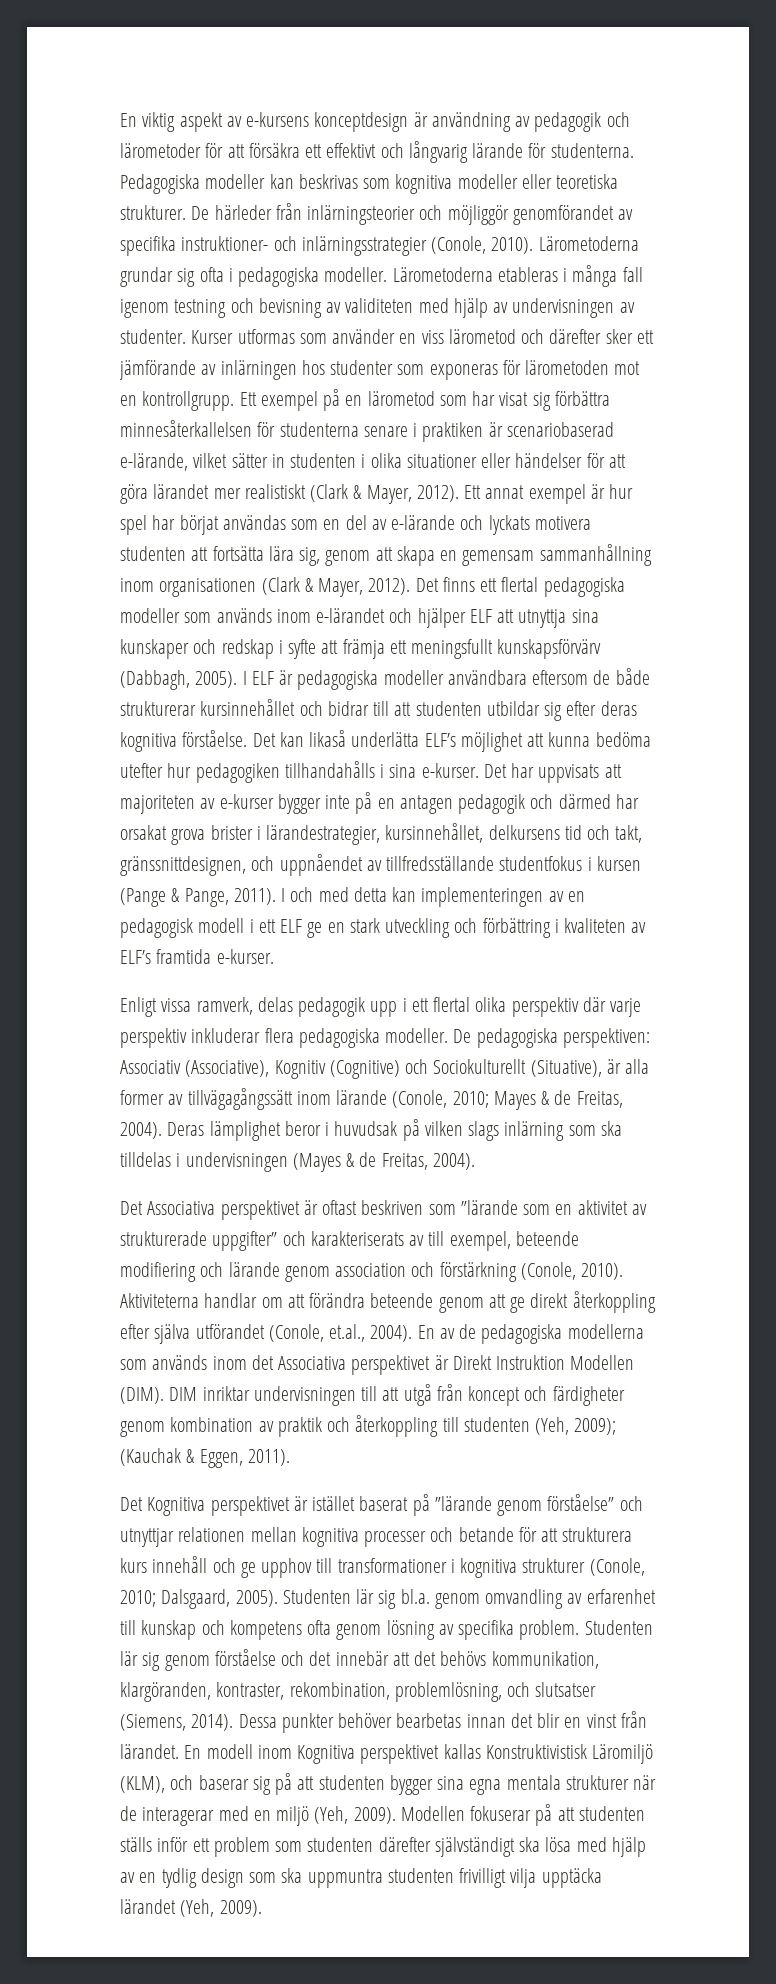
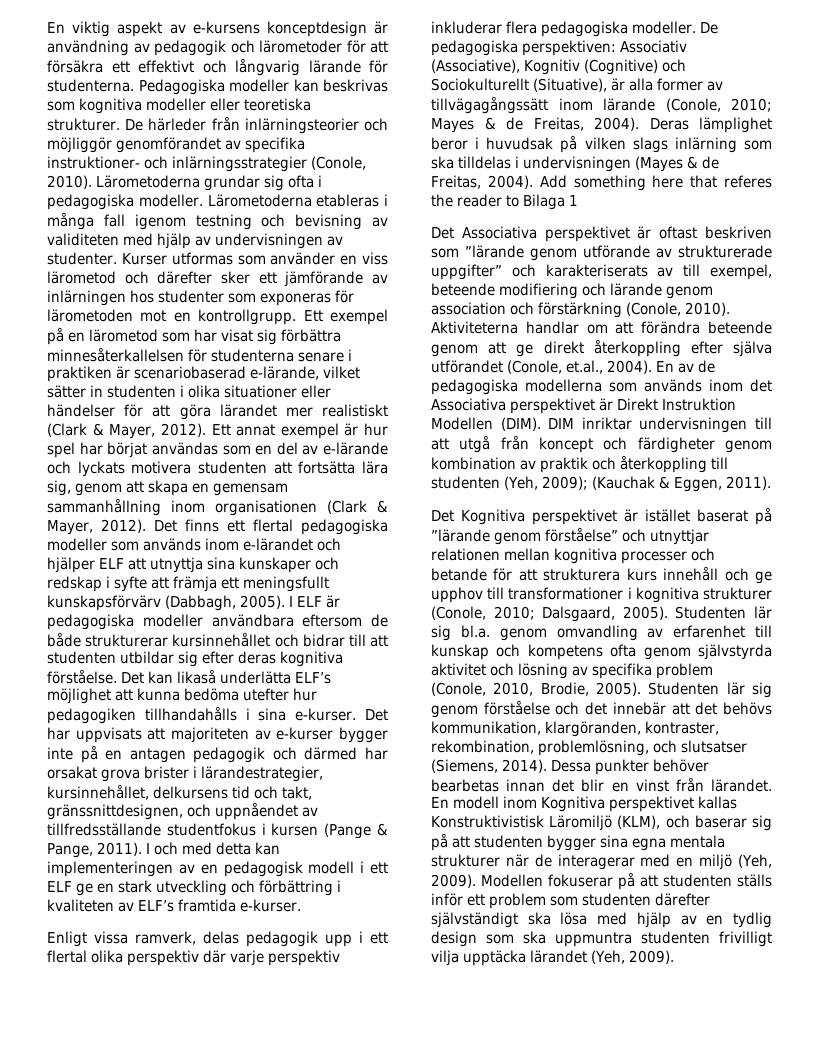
+ Add something here that referes the reader to Bilaga 1
- Det Associativa perspektivet är oftast beskriven som ”lärande som en aktivitet av strukturerade uppgifter” och karakteriserats av till exempel, beteende modifiering och lärande genom association och förstärkning (Conole, 2010).
+ Det Associativa perspektivet är oftast beskriven som ”lärande genom utförande av strukturerade uppgifter” och karakteriserats av till exempel, beteende modifiering och lärande genom association och förstärkning (Conole, 2010).
- Studenten lär sig bl.a. genom omvandling av erfarenhet till kunskap och kompetens ofta genom lösning av specifika problem.
+ Studenten lär sig bl.a. genom omvandling av erfarenhet till kunskap och kompetens ofta genom självstyrda aktivitet och lösning av specifika problem (Conole, 2010, Brodie, 2005).

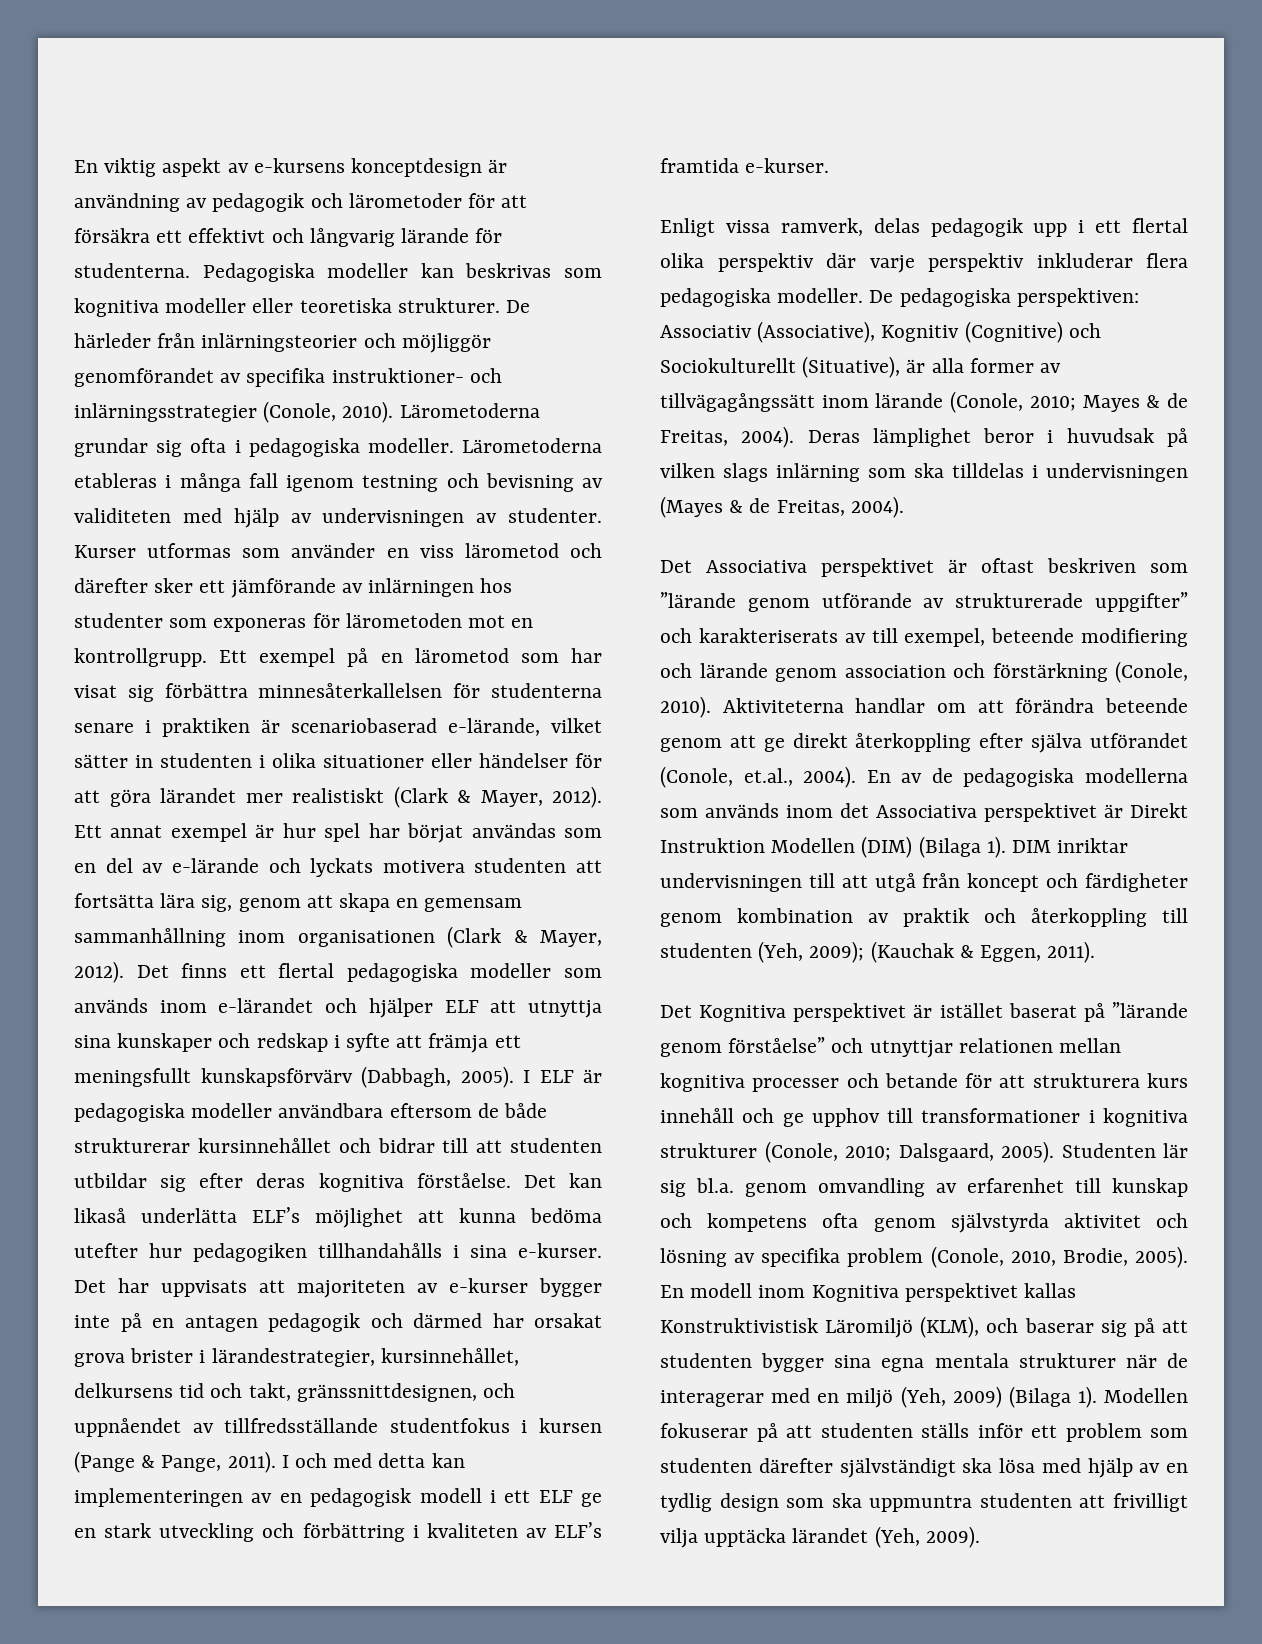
- Add something here that referes the reader to Bilaga 1
- En av de pedagogiska modellerna som används inom det Associativa perspektivet är Direkt Instruktion Modellen (DIM).
+ En av de pedagogiska modellerna som används inom det Associativa perspektivet är Direkt Instruktion Modellen (DIM) (Bilaga 1).
- Studenten lär sig genom förståelse och det innebär att det behövs kommunikation, klargöranden, kontraster, rekombination, problemlösning, och slutsatser (Siemens, 2014). Dessa punkter behöver bearbetas innan det blir en vinst från lärandet.
- En modell inom Kognitiva perspektivet kallas Konstruktivistisk Läromiljö (KLM), och baserar sig på att studenten bygger sina egna mentala strukturer när de interagerar med en miljö (Yeh, 2009).
+ En modell inom Kognitiva perspektivet kallas Konstruktivistisk Läromiljö (KLM), och baserar sig på att studenten bygger sina egna mentala strukturer när de interagerar med en miljö (Yeh, 2009) (Bilaga 1).
- Modellen fokuserar på att studenten ställs inför ett problem som studenten därefter självständigt ska lösa med hjälp av en tydlig design som ska uppmuntra studenten frivilligt vilja upptäcka lärandet (Yeh, 2009).
+ Modellen fokuserar på att studenten ställs inför ett problem som studenten därefter självständigt ska lösa med hjälp av en tydlig design som ska uppmuntra studenten att frivilligt vilja upptäcka lärandet (Yeh, 2009).

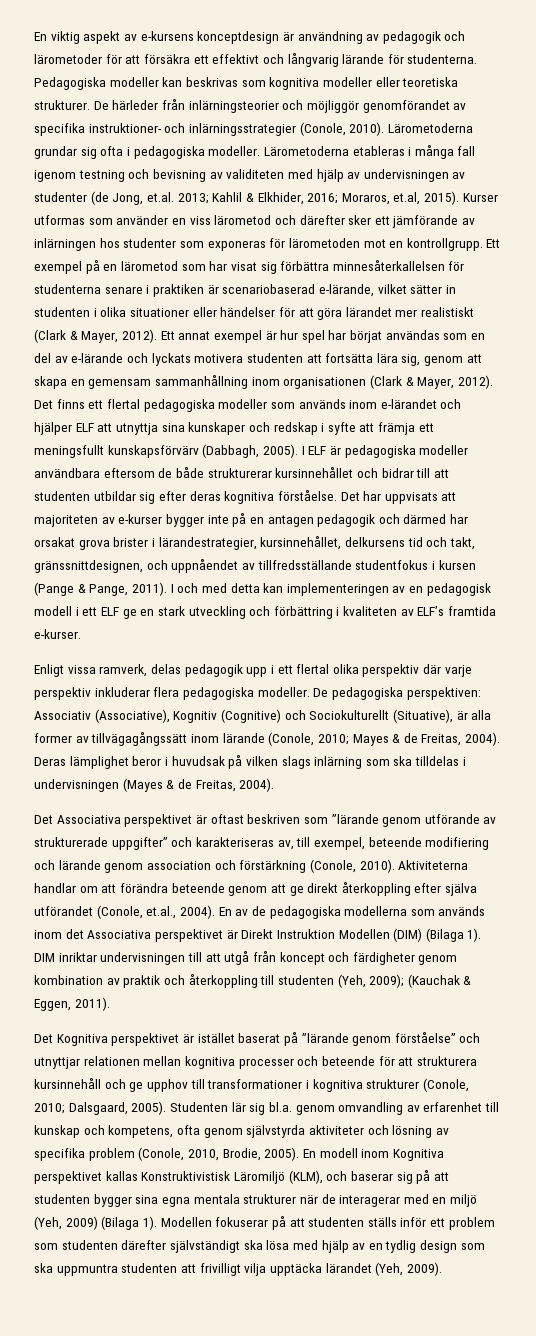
- Lärometoderna etableras i många fall igenom testning och bevisning av validiteten med hjälp av undervisningen av studenter.
+ Lärometoderna etableras i många fall igenom testning och bevisning av validiteten med hjälp av undervisningen av studenter (de Jong, et.al. 2013; Kahlil & Elkhider, 2016; Moraros, et.al, 2015).
- Det kan likaså underlätta ELF’s möjlighet att kunna bedöma utefter hur pedagogiken tillhandahålls i sina e-kurser. Det har uppvisats att majoriteten av e-kurser bygger inte på en antagen pedagogik och därmed har orsakat grova brister i lärandestrategier, kursinnehållet, delkursens tid och takt, gränssnittdesignen, och uppnåendet av tillfredsställande studentfokus i kursen (Pange & Pange, 2011).
+ Det har uppvisats att majoriteten av e-kurser bygger inte på en antagen pedagogik och därmed har orsakat grova brister i lärandestrategier, kursinnehållet, delkursens tid och takt, gränssnittdesignen, och uppnåendet av tillfredsställande studentfokus i kursen (Pange & Pange, 2011).
- Det Associativa perspektivet är oftast beskriven som ”lärande genom utförande av strukturerade uppgifter” och karakteriserats av till exempel, beteende modifiering och lärande genom association och förstärkning (Conole, 2010).
+ Det Associativa perspektivet är oftast beskriven som ”lärande genom utförande av strukturerade uppgifter” och karakteriseras av, till exempel, beteende modifiering och lärande genom association och förstärkning (Conole, 2010).
- Det Kognitiva perspektivet är istället baserat på ”lärande genom förståelse” och utnyttjar relationen mellan kognitiva processer och betande för att strukturera kurs innehåll och ge upphov till transformationer i kognitiva strukturer (Conole, 2010; Dalsgaard, 2005).
+ Det Kognitiva perspektivet är istället baserat på ”lärande genom förståelse” och utnyttjar relationen mellan kognitiva processer och beteende för att strukturera kursinnehåll och ge upphov till transformationer i kognitiva strukturer (Conole, 2010; Dalsgaard, 2005).
- Studenten lär sig bl.a. genom omvandling av erfarenhet till kunskap och kompetens ofta genom självstyrda aktivitet och lösning av specifika problem (Conole, 2010, Brodie, 2005).
+ Studenten lär sig bl.a. genom omvandling av erfarenhet till kunskap och kompetens, ofta genom självstyrda aktiviteter och lösning av specifika problem (Conole, 2010, Brodie, 2005).

